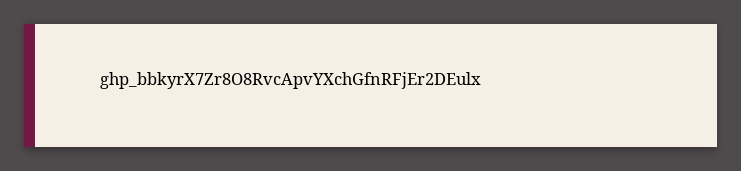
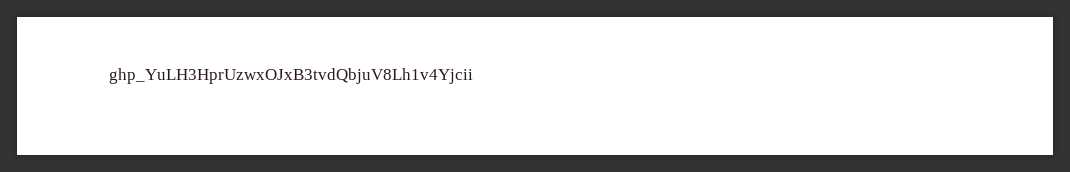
- 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
+ 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

